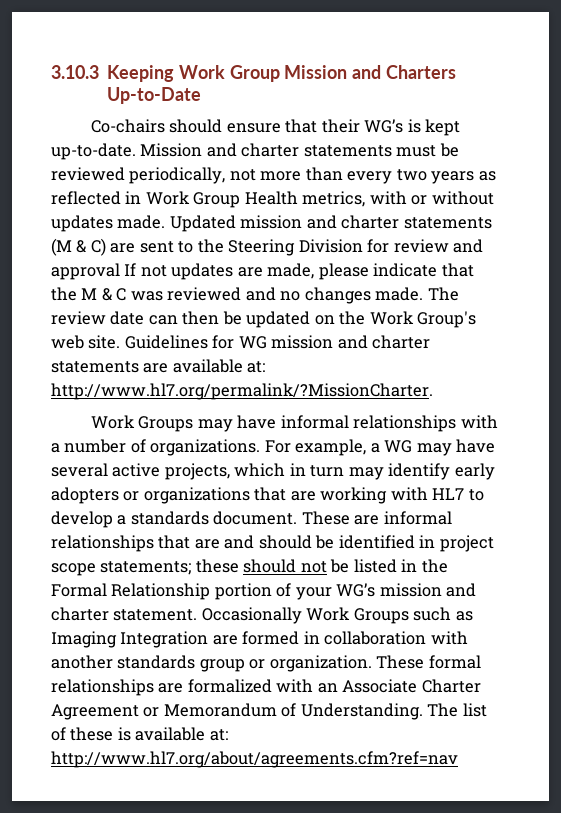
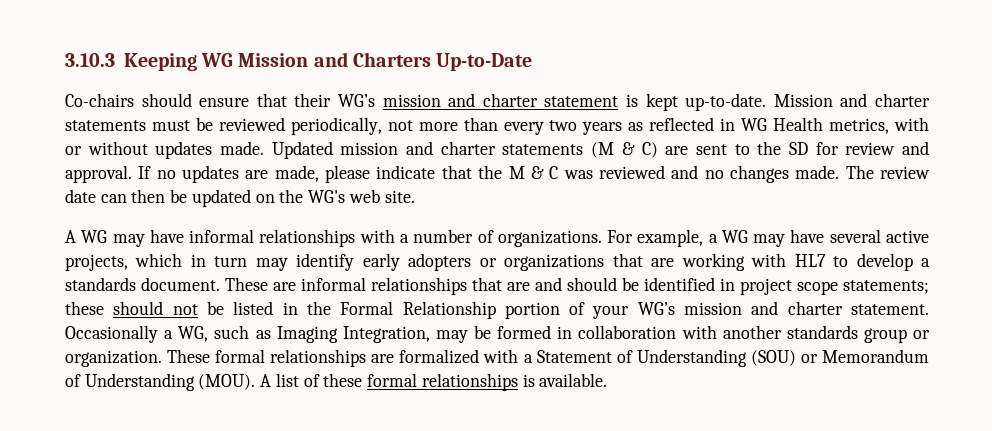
- 3.10.3 Keeping Work Group Mission and Charters Up-to-Date
+ 3.10.3 Keeping WG Mission and Charters Up-to-Date
- Co-chairs should ensure that their WG’s is kept up-to-date.
+ Co-chairs should ensure that their WG’s mission and charter statement is kept up-to-date.
- Mission and charter statements must be reviewed periodically, not more than every two years as reflected in Work Group Health metrics, with or without updates made.
+ Mission and charter statements must be reviewed periodically, not more than every two years as reflected in WG Health metrics, with or without updates made.
- Updated mission and charter statements (M & C) are sent to the Steering Division for review and approval If not updates are made, please indicate that the M & C was reviewed and no changes made.
+ Updated mission and charter statements (M & C) are sent to the SD for review and approval. If no updates are made, please indicate that the M & C was reviewed and no changes made.
- The review date can then be updated on the Work Group's web site. Guidelines for WG mission and charter statements are available at: http://www.hl7.org/permalink/?MissionCharter.
- Work Groups may have informal relationships with a number of organizations.
+ The review date can then be updated on the WG's web site.
+ A WG may have informal relationships with a number of organizations.
- Occasionally Work Groups such as Imaging Integration are formed in collaboration with another standards group or organization.
+ Occasionally a WG, such as Imaging Integration, may be formed in collaboration with another standards group or organization.
- These formal relationships are formalized with an Associate Charter Agreement or Memorandum of Understanding. The list of these is available at: http://www.hl7.org/about/agreements.cfm?ref=nav
+ These formal relationships are formalized with a Statement of Understanding (SOU) or Memorandum of Understanding (MOU). A list of these formal relationships is available.

